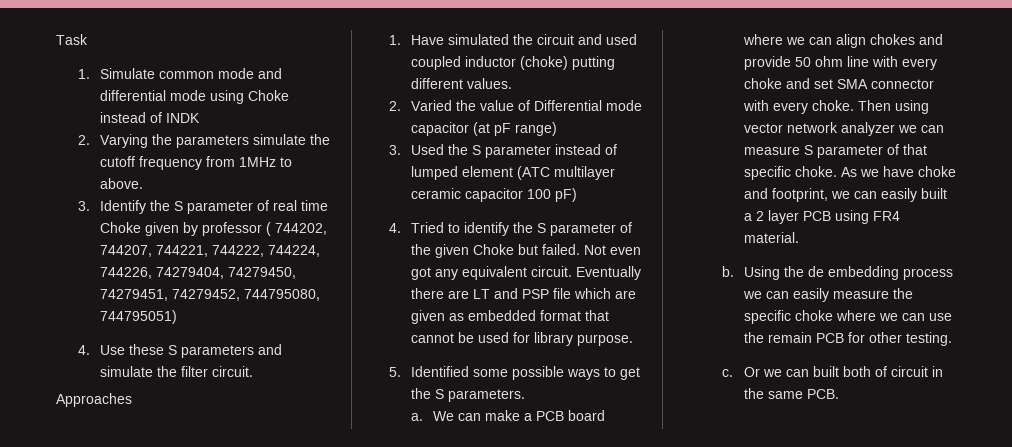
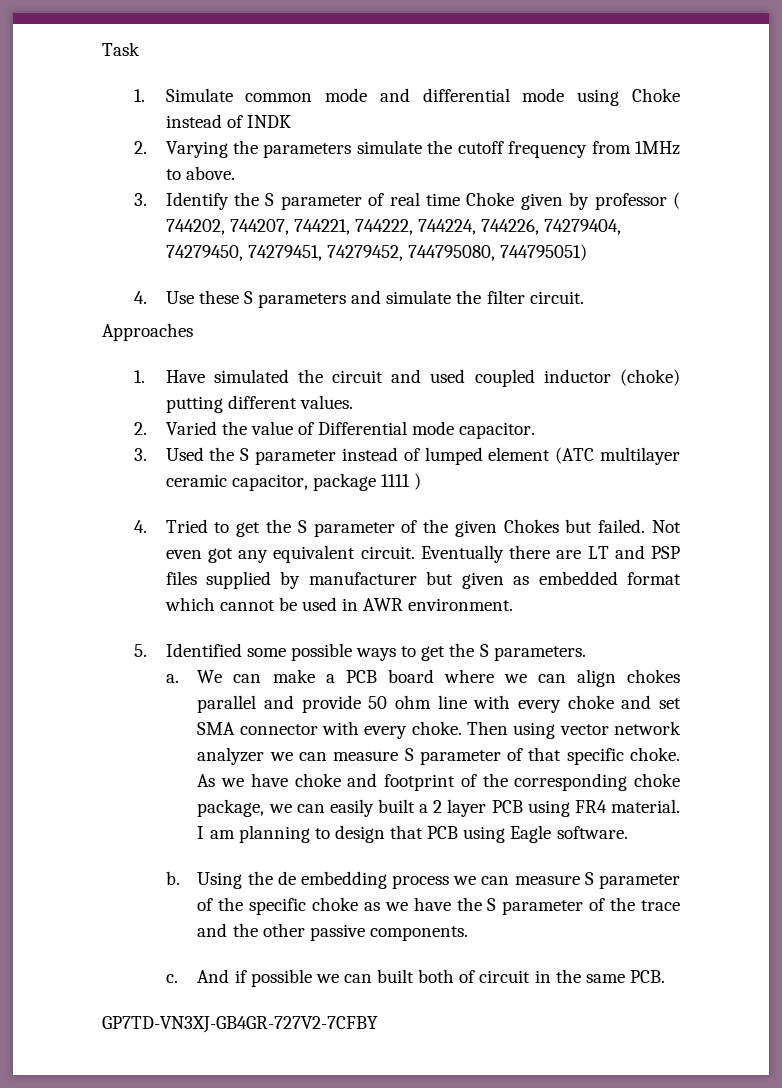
- 2. Varied the value of Differential mode capacitor (at pF range)
+ 2. Varied the value of Differential mode capacitor.
- 3. Used the S parameter instead of lumped element (ATC multilayer ceramic capacitor 100 pF)
+ 3. Used the S parameter instead of lumped element (ATC multilayer ceramic capacitor, package 1111 )
- 4. Tried to identify the S parameter of the given Choke but failed.
+ 4. Tried to get the S parameter of the given Chokes but failed.
- Eventually there are LT and PSP file which are given as embedded format that cannot be used for library purpose.
+ Eventually there are LT and PSP files supplied by manufacturer but given as embedded format which cannot be used in AWR environment.
- We can make a PCB board where we can align chokes and provide 50 ohm line with every choke and set SMA connector with every choke.
+ We can make a PCB board where we can align chokes parallel and provide 50 ohm line with every choke and set SMA connector with every choke.
- As we have choke and footprint, we can easily built a 2 layer PCB using FR4 material.
+ As we have choke and footprint of the corresponding choke package, we can easily built a 2 layer PCB using FR4 material. I am planning to design that PCB using Eagle software.
- Using the de embedding process we can easily measure the specific choke where we can use the remain PCB for other testing.
- c. Or we can built both of circuit in the same PCB.
+ Using the de embedding process we can measure S parameter of the specific choke as we have the S parameter of the trace and the other passive components.
+ c. And if possible we can built both of circuit in the same PCB.
+ GP7TD-VN3XJ-GB4GR-727V2-7CFBY

